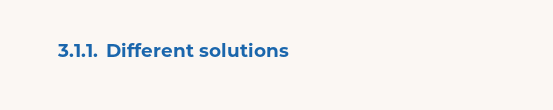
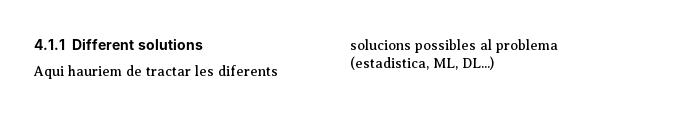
- 3.1.1. Different solutions
+ 4.1.1 Different solutions
+ Aqui hauriem de tractar les diferents solucions possibles al problema (estadistica, ML, DL...)

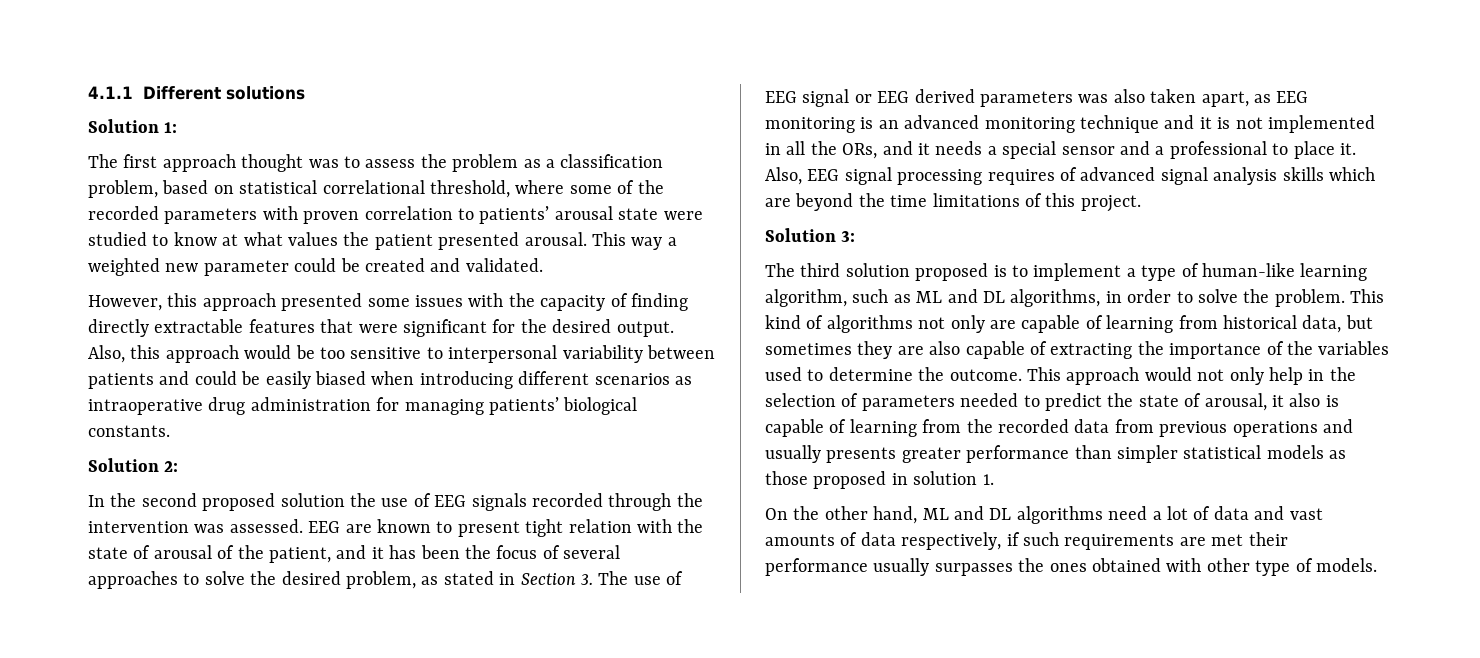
- Aqui hauriem de tractar les diferents solucions possibles al problema (estadistica, ML, DL...)
+ Solution 1:
+ The first approach thought was to assess the problem as a classification problem, based on statistical correlational threshold, where some of the recorded parameters with proven correlation to patients’ arousal state were studied to know at what values the patient presented arousal. This way a weighted new parameter could be created and validated.
+ However, this approach presented some issues with the capacity of finding directly extractable features that were significant for the desired output. Also, this approach would be too sensitive to interpersonal variability between patients and could be easily biased when introducing different scenarios as intraoperative drug administration for managing patients’ biological constants.
+ Solution 2:
+ In the second proposed solution the use of EEG signals recorded through the intervention was assessed. EEG are known to present tight relation with the state of arousal of the patient, and it has been the focus of several approaches to solve the desired problem, as stated in Section 3. The use of EEG signal or EEG derived parameters was also taken apart, as EEG monitoring is an advanced monitoring technique and it is not implemented in all the ORs, and it needs a special sensor and a professional to place it. Also, EEG signal processing requires of advanced signal analysis skills which are beyond the time limitations of this project.
+ Solution 3:
+ The third solution proposed is to implement a type of human-like learning algorithm, such as ML and DL algorithms, in order to solve the problem. This kind of algorithms not only are capable of learning from historical data, but sometimes they are also capable of extracting the importance of the variables used to determine the outcome. This approach would not only help in the selection of parameters needed to predict the state of arousal, it also is capable of learning from the recorded data from previous operations and usually presents greater performance than simpler statistical models as those proposed in solution 1.
+ On the other hand, ML and DL algorithms need a lot of data and vast amounts of data respectively, if such requirements are met their performance usually surpasses the ones obtained with other type of models.

